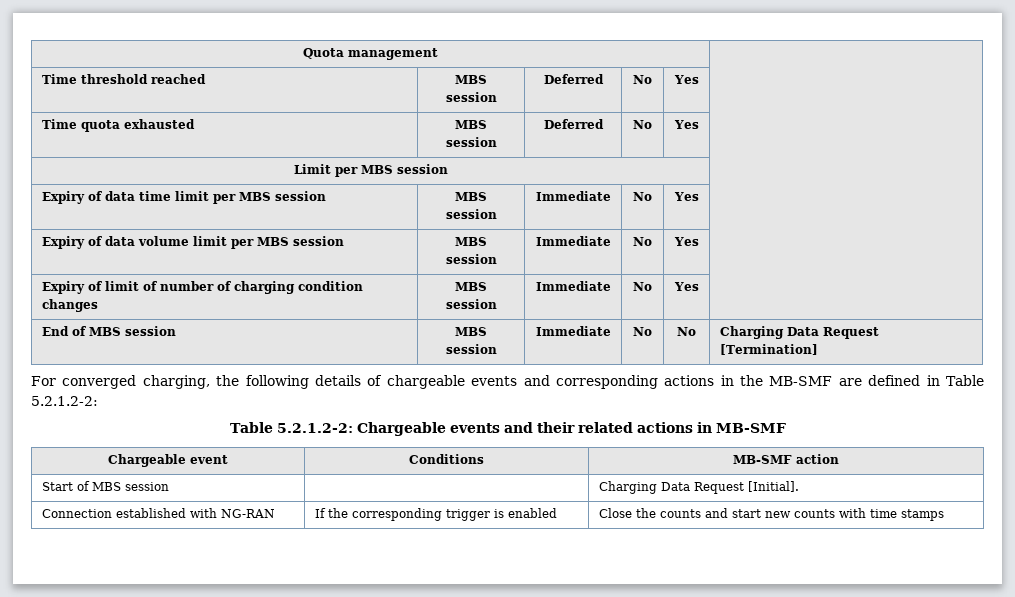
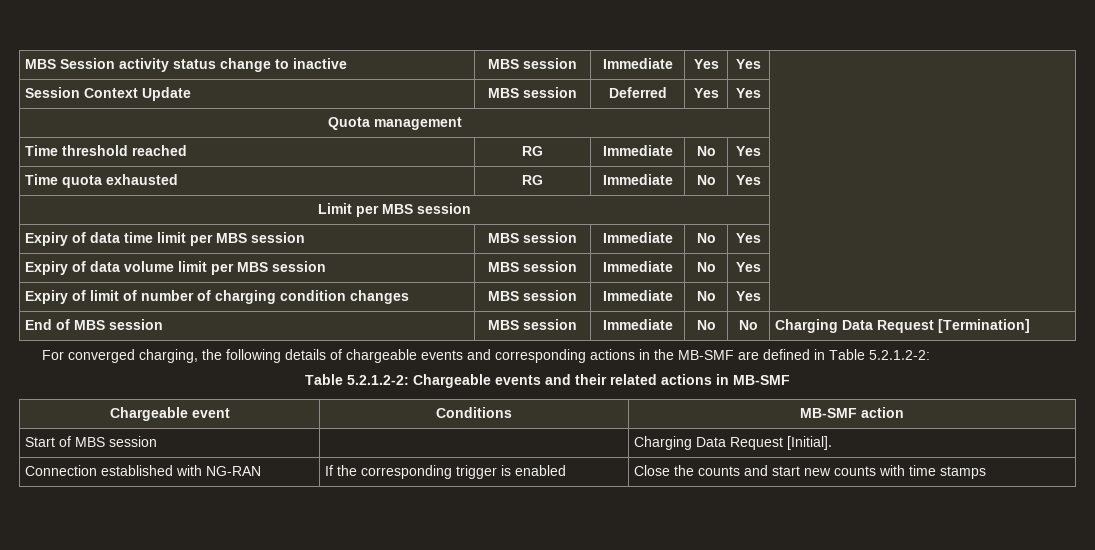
+ MBS Session activity status change to inactive | MBS session | Immediate | Yes | Yes |
+ Session Context Update | MBS session | Deferred | Yes | Yes |
- Time threshold reached | MBS session | Deferred | No | Yes |
+ Time threshold reached | RG | Immediate | No | Yes |
- Time quota exhausted | MBS session | Deferred | No | Yes |
+ Time quota exhausted | RG | Immediate | No | Yes |

